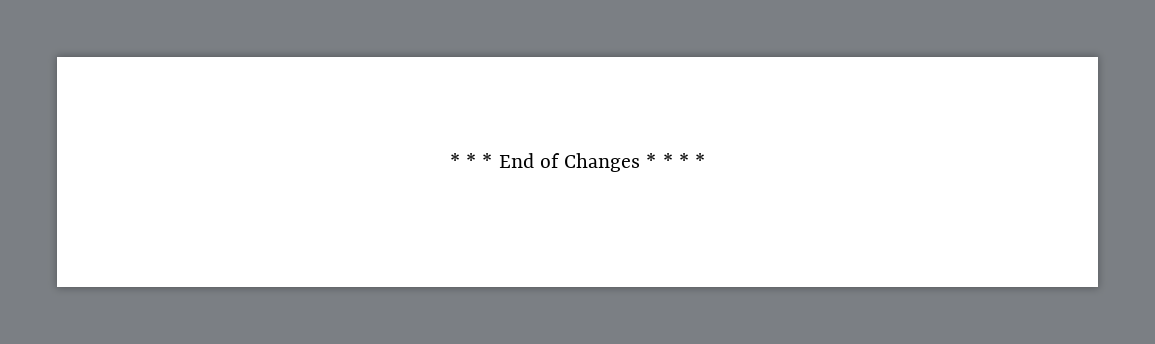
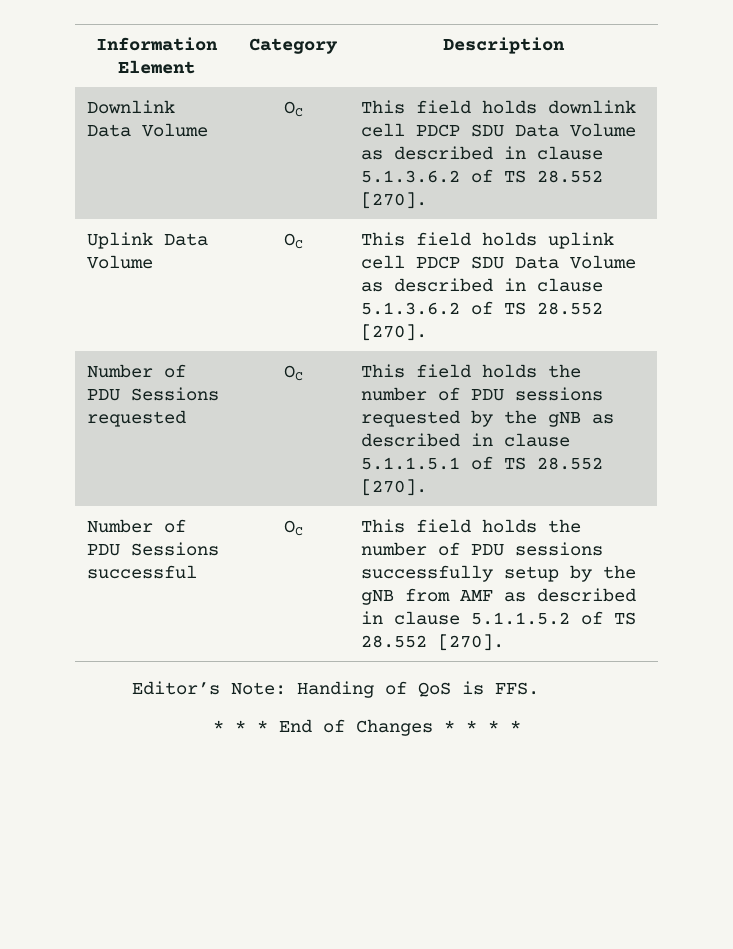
+ Information Element | Category | Description
+ Downlink Data Volume | OC | This field holds downlink cell PDCP SDU Data Volume as described in clause 5.1.3.6.2 of TS 28.552 [270].
+ Uplink Data Volume | OC | This field holds uplink cell PDCP SDU Data Volume as described in clause 5.1.3.6.2 of TS 28.552 [270].
+ Number of PDU Sessions requested | OC | This field holds the number of PDU sessions requested by the gNB as described in clause 5.1.1.5.1 of TS 28.552 [270].
+ Number of PDU Sessions successful | OC | This field holds the number of PDU sessions successfully setup by the gNB from AMF as described in clause 5.1.1.5.2 of TS 28.552 [270].
+ Editor’s Note: Handing of QoS is FFS.

